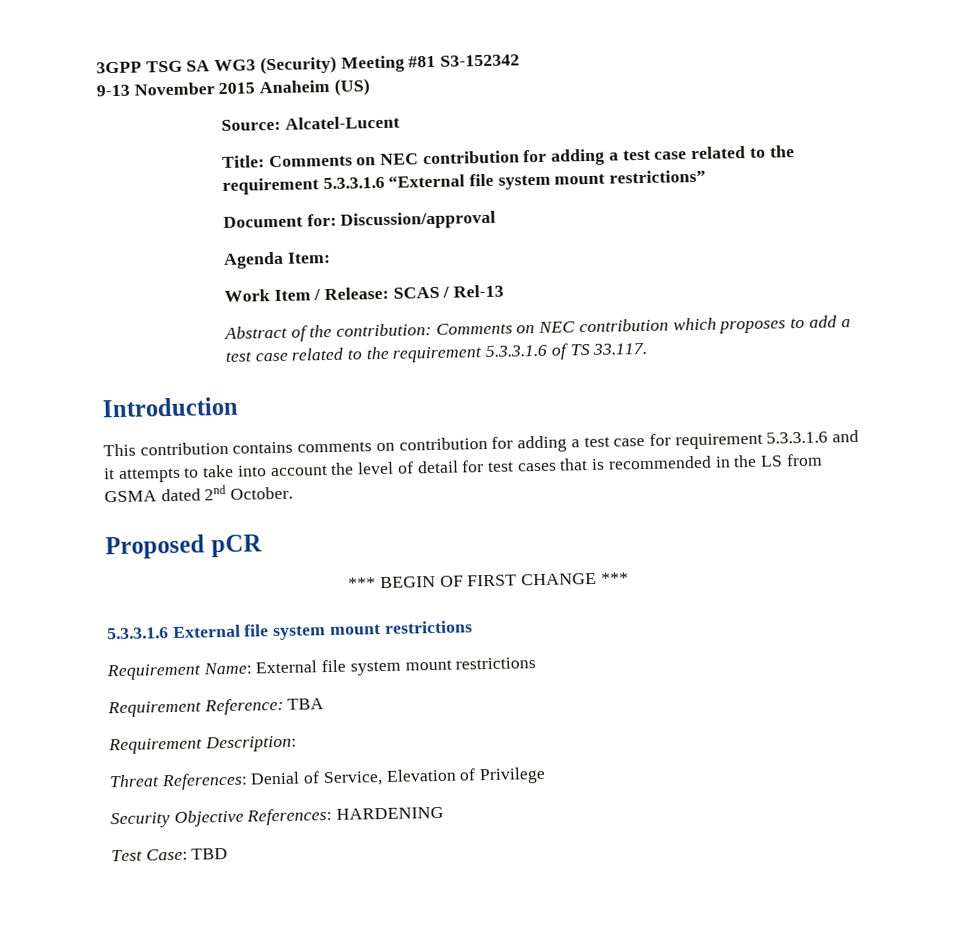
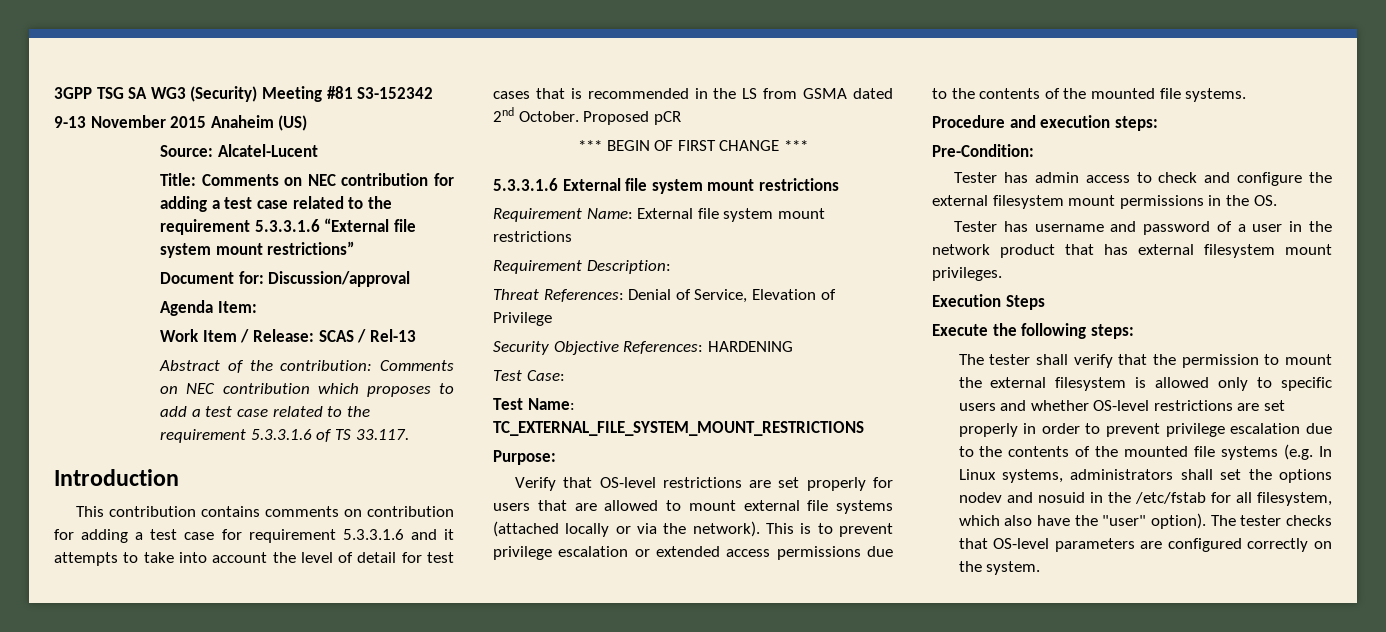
- This contribution contains comments on contribution for adding a test case for requirement 5.3.3.1.6 and it attempts to take into account the level of detail for test cases that is recommended in the LS from GSMA dated 2nd October.
- Proposed pCR
+ This contribution contains comments on contribution for adding a test case for requirement 5.3.3.1.6 and it attempts to take into account the level of detail for test cases that is recommended in the LS from GSMA dated 2nd October. Proposed pCR
- Requirement Reference: TBA
- Test Case: TBD
+ Test Case:
+ Test Name: TC_EXTERNAL_FILE_SYSTEM_MOUNT_RESTRICTIONS
+ Purpose:
+ Verify that OS-level restrictions are set properly for users that are allowed to mount external file systems (attached locally or via the network). This is to prevent privilege escalation or extended access permissions due to the contents of the mounted file systems.
+ Procedure and execution steps:
+ Pre-Condition:
+ Tester has admin access to check and configure the external filesystem mount permissions in the OS.
+ Tester has username and password of a user in the network product that has external filesystem mount privileges.
+ Execution Steps
+ Execute the following steps:
+ The tester shall verify that the permission to mount the external filesystem is allowed only to specific users and whether OS-level restrictions are set properly in order to prevent privilege escalation due to the contents of the mounted file systems (e.g. In Linux systems, administrators shall set the options nodev and nosuid in the /etc/fstab for all filesystem, which also have the "user" option). The tester checks that OS-level parameters are configured correctly on the system.

